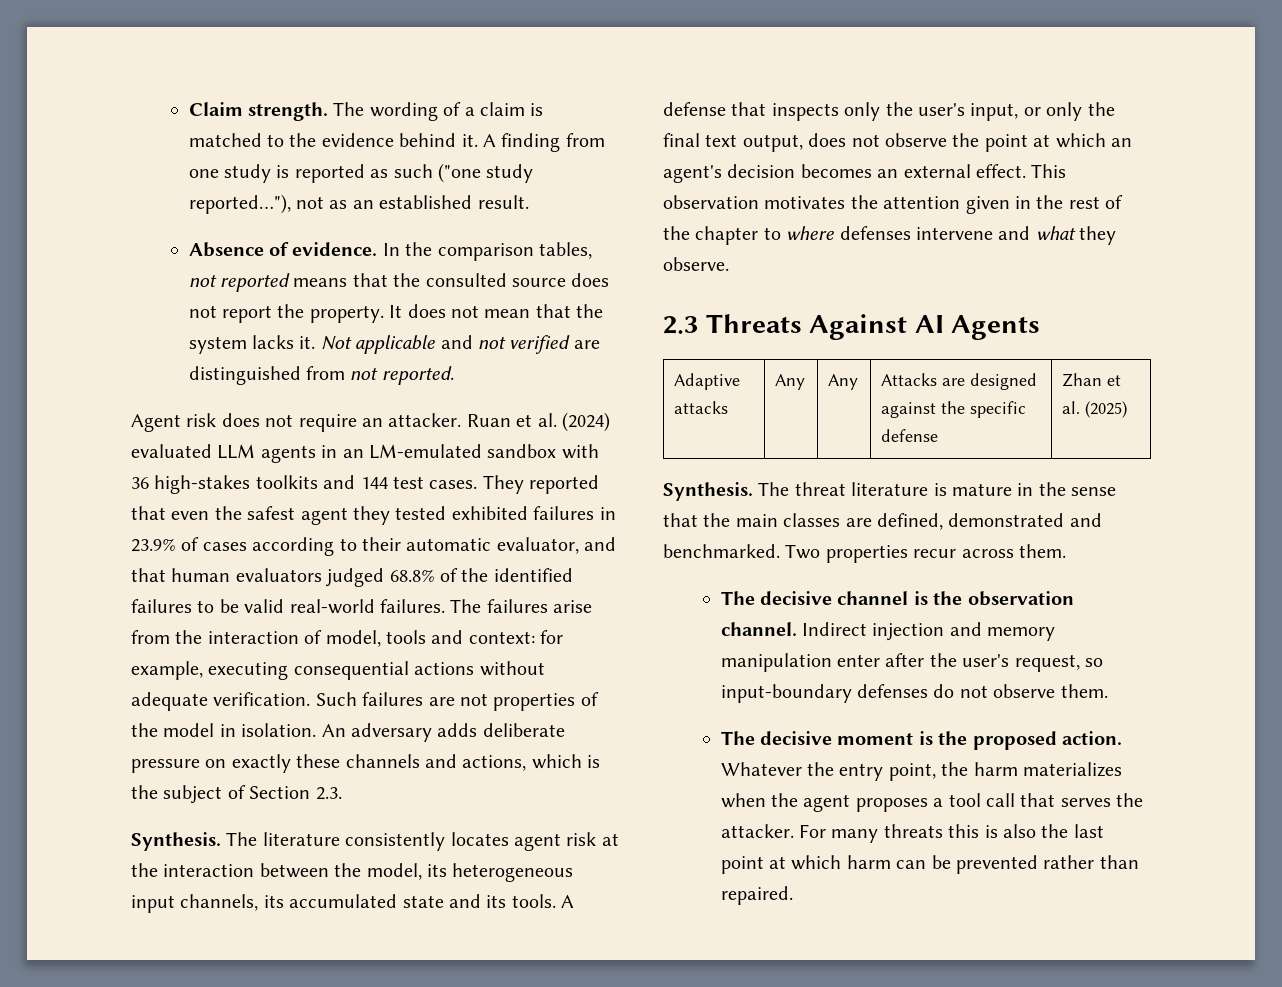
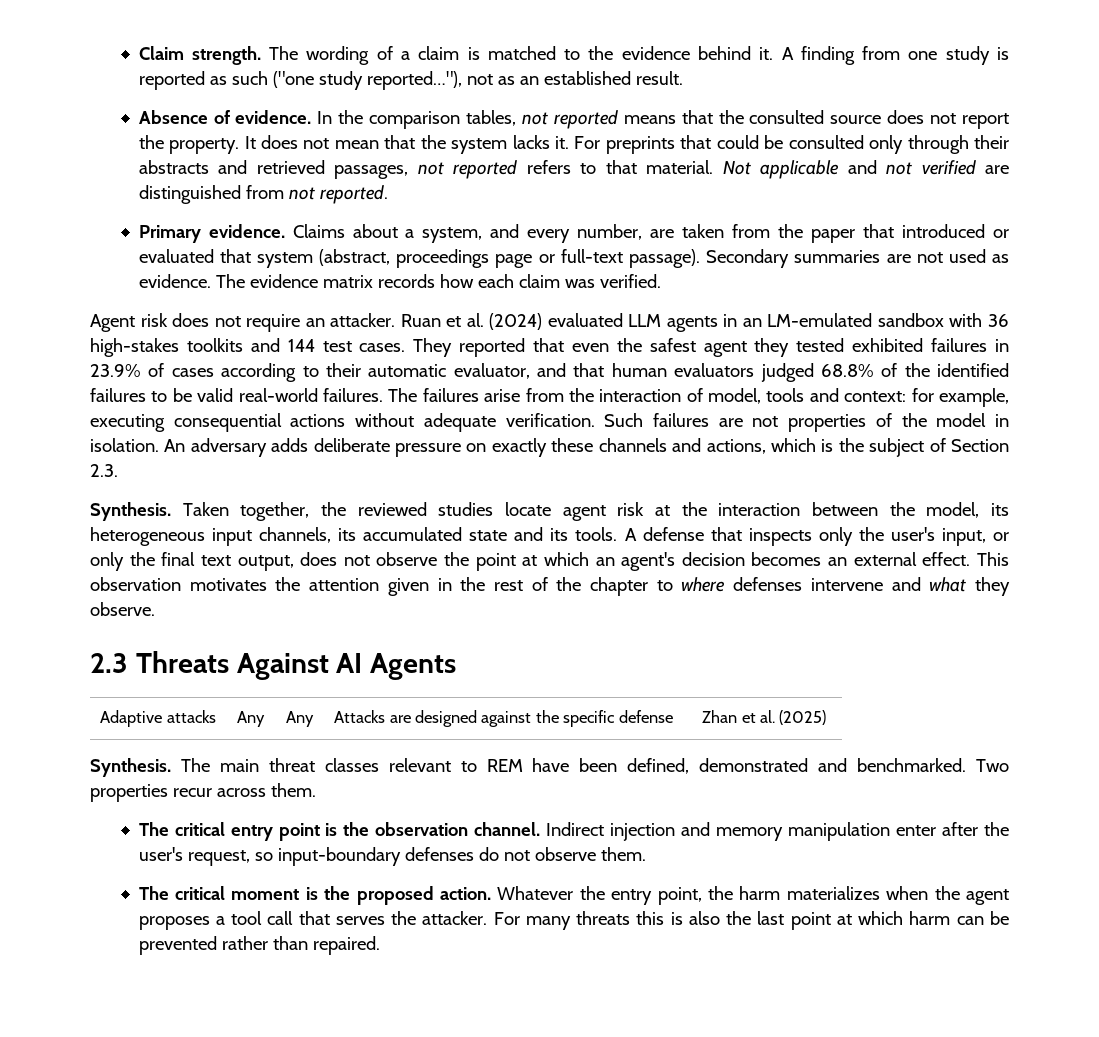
+ For preprints that could be consulted only through their abstracts and retrieved passages, not reported refers to that material.
+ Primary evidence. Claims about a system, and every number, are taken from the paper that introduced or evaluated that system (abstract, proceedings page or full-text passage). Secondary summaries are not used as evidence. The evidence matrix records how each claim was verified.
- The literature consistently locates agent risk at the interaction between the model, its heterogeneous input channels, its accumulated state and its tools.
+ Taken together, the reviewed studies locate agent risk at the interaction between the model, its heterogeneous input channels, its accumulated state and its tools.
- The threat literature is mature in the sense that the main classes are defined, demonstrated and benchmarked.
+ The main threat classes relevant to REM have been defined, demonstrated and benchmarked.
- The decisive channel is the observation channel.
+ The critical entry point is the observation channel.
- The decisive moment is the proposed action.
+ The critical moment is the proposed action.

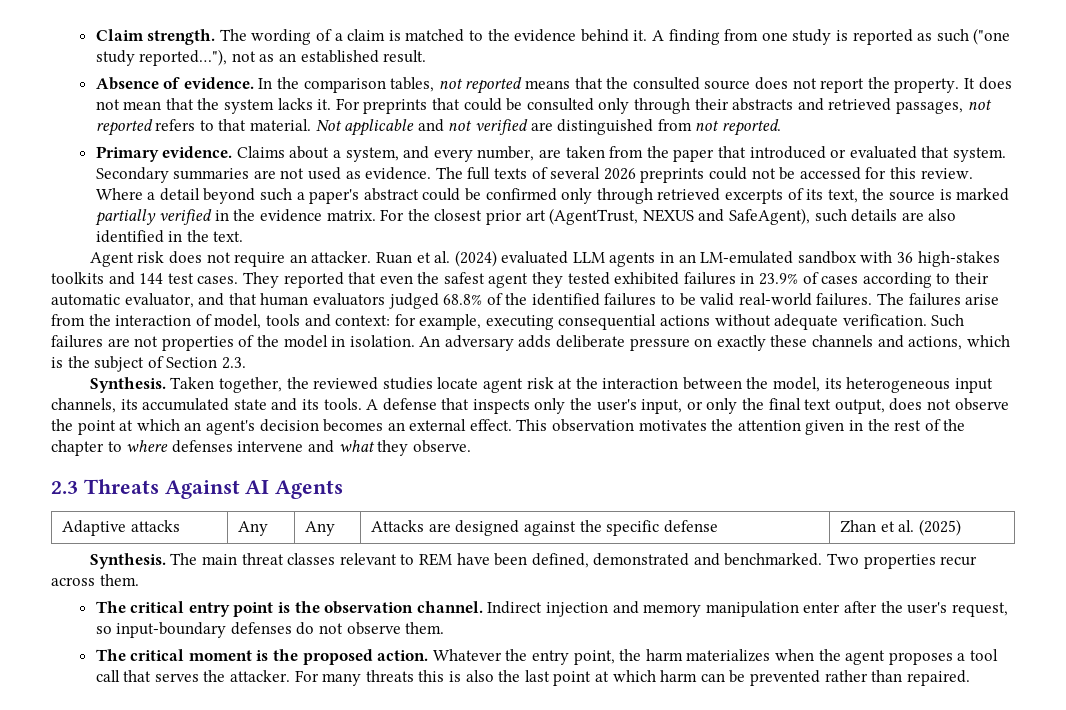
- Claims about a system, and every number, are taken from the paper that introduced or evaluated that system (abstract, proceedings page or full-text passage).
+ Claims about a system, and every number, are taken from the paper that introduced or evaluated that system.
- The evidence matrix records how each claim was verified.
+ The full texts of several 2026 preprints could not be accessed for this review. Where a detail beyond such a paper's abstract could be confirmed only through retrieved excerpts of its text, the source is marked partially verified in the evidence matrix. For the closest prior art (AgentTrust, NEXUS and SafeAgent), such details are also identified in the text.

